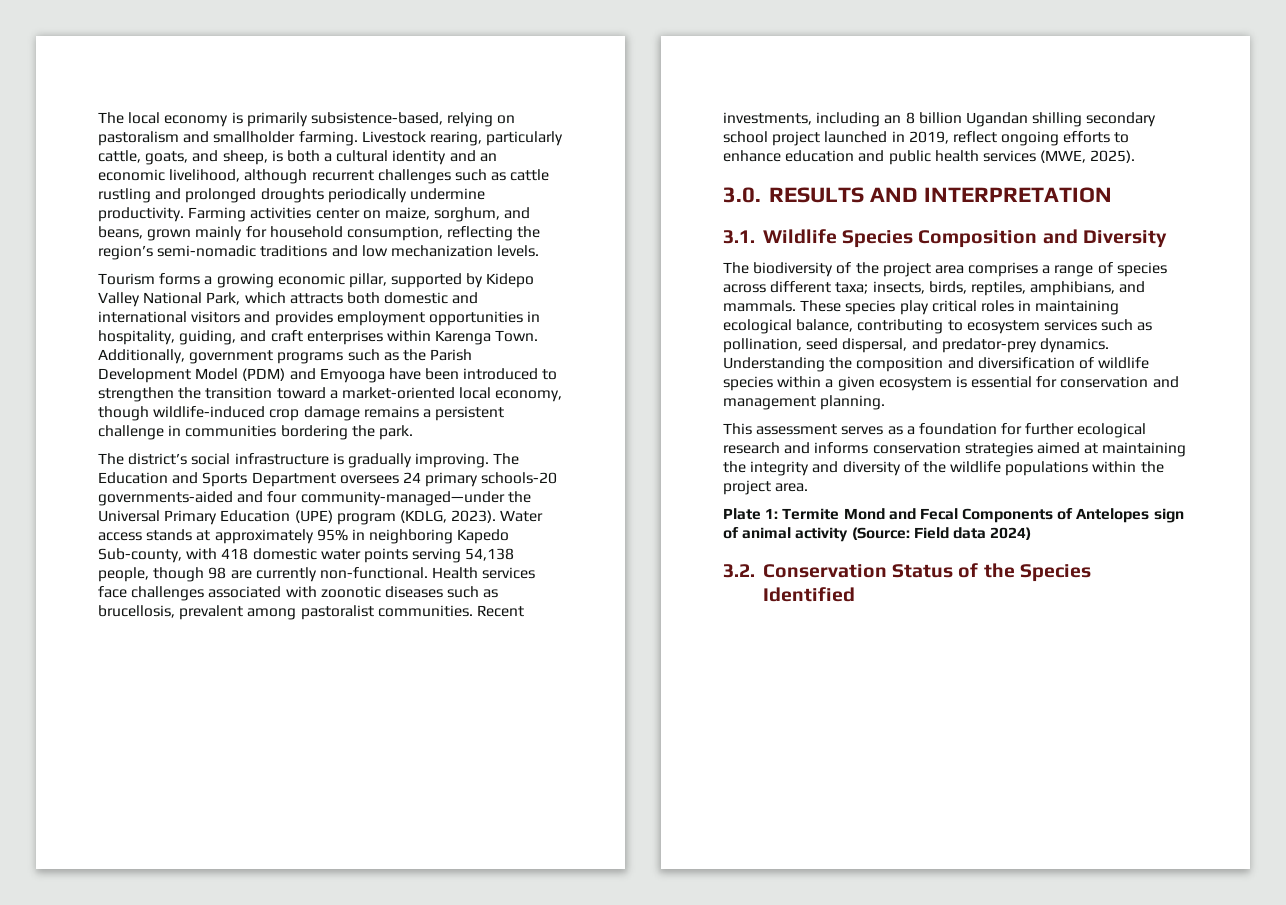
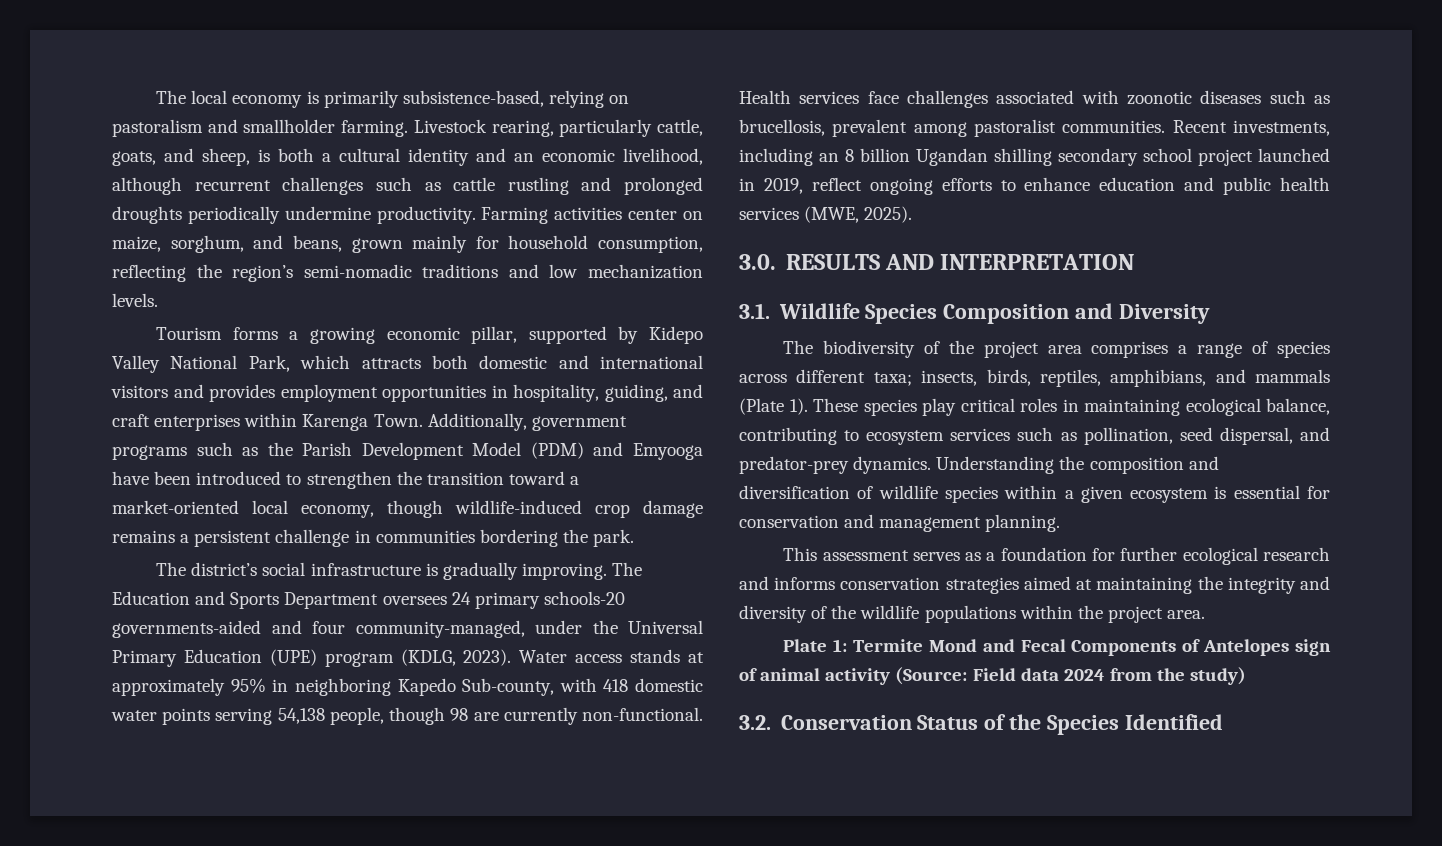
- The Education and Sports Department oversees 24 primary schools-20 governments-aided and four community-managed—under the Universal Primary Education (UPE) program (KDLG, 2023).
+ The Education and Sports Department oversees 24 primary schools-20 governments-aided and four community-managed, under the Universal Primary Education (UPE) program (KDLG, 2023).
- The biodiversity of the project area comprises a range of species across different taxa; insects, birds, reptiles, amphibians, and mammals.
+ The biodiversity of the project area comprises a range of species across different taxa; insects, birds, reptiles, amphibians, and mammals (Plate 1).
- Plate 1: Termite Mond and Fecal Components of Antelopes sign of animal activity (Source: Field data 2024)
+ Plate 1: Termite Mond and Fecal Components of Antelopes sign of animal activity (Source: Field data 2024 from the study)

